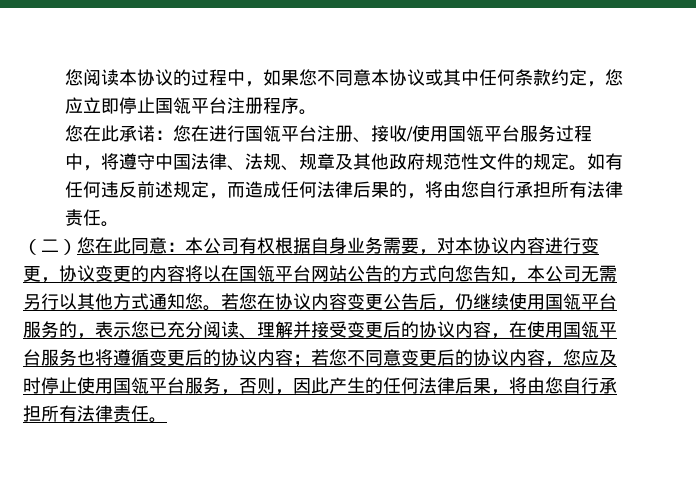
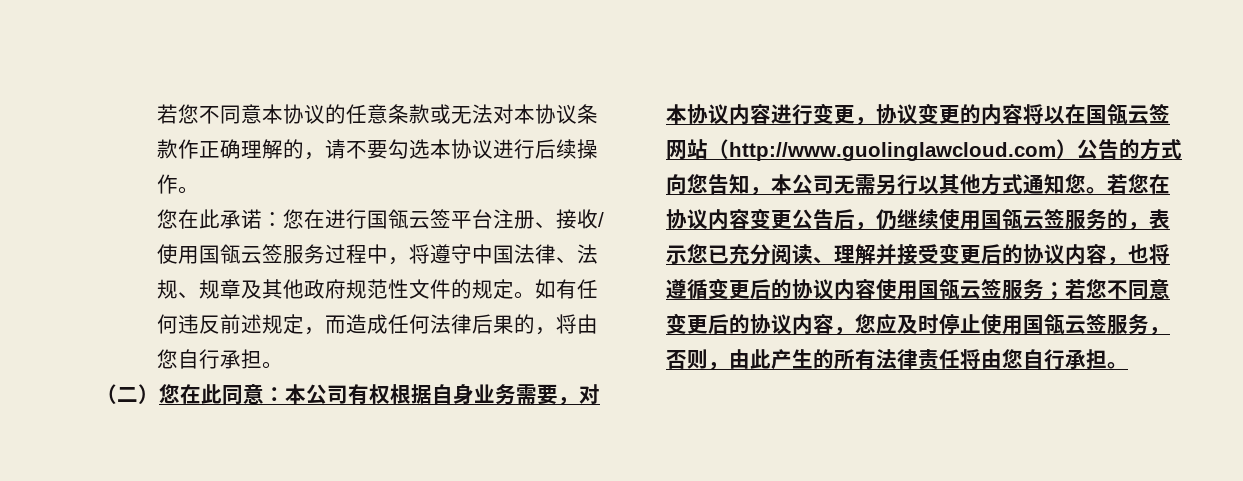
- 您阅读本协议的过程中，如果您不同意本协议或其中任何条款约定，您应立即停止国瓴平台注册程序。
+ 若您不同意本协议的任意条款或无法对本协议条款作正确理解的，请不要勾选本协议进行后续操作。
- 您在此承诺：您在进行国瓴平台注册、接收/使用国瓴平台服务过程中，将遵守中国法律、法规、规章及其他政府规范性文件的规定。
+ 您在此承诺：您在进行国瓴云签平台注册、接收/使用国瓴云签服务过程中，将遵守中国法律、法规、规章及其他政府规范性文件的规定。
- 如有任何违反前述规定，而造成任何法律后果的，将由您自行承担所有法律责任。
+ 如有任何违反前述规定，而造成任何法律后果的，将由您自行承担。
- （二）您在此同意：本公司有权根据自身业务需要，对本协议内容进行变更，协议变更的内容将以在国瓴平台网站公告的方式向您告知，本公司无需另行以其他方式通知您。
+ （二）您在此同意：本公司有权根据自身业务需要，对本协议内容进行变更，协议变更的内容将以在国瓴云签网站（http://www.guolinglawcloud.com）公告的方式向您告知，本公司无需另行以其他方式通知您。
- 若您在协议内容变更公告后，仍继续使用国瓴平台服务的，表示您已充分阅读、理解并接受变更后的协议内容，在使用国瓴平台服务也将遵循变更后的协议内容；若您不同意变更后的协议内容，您应及时停止使用国瓴平台服务，否则，因此产生的任何法律后果，将由您自行承担所有法律责任。
+ 若您在协议内容变更公告后，仍继续使用国瓴云签服务的，表示您已充分阅读、理解并接受变更后的协议内容，也将遵循变更后的协议内容使用国瓴云签服务；若您不同意变更后的协议内容，您应及时停止使用国瓴云签服务，否则，由此产生的所有法律责任将由您自行承担。

